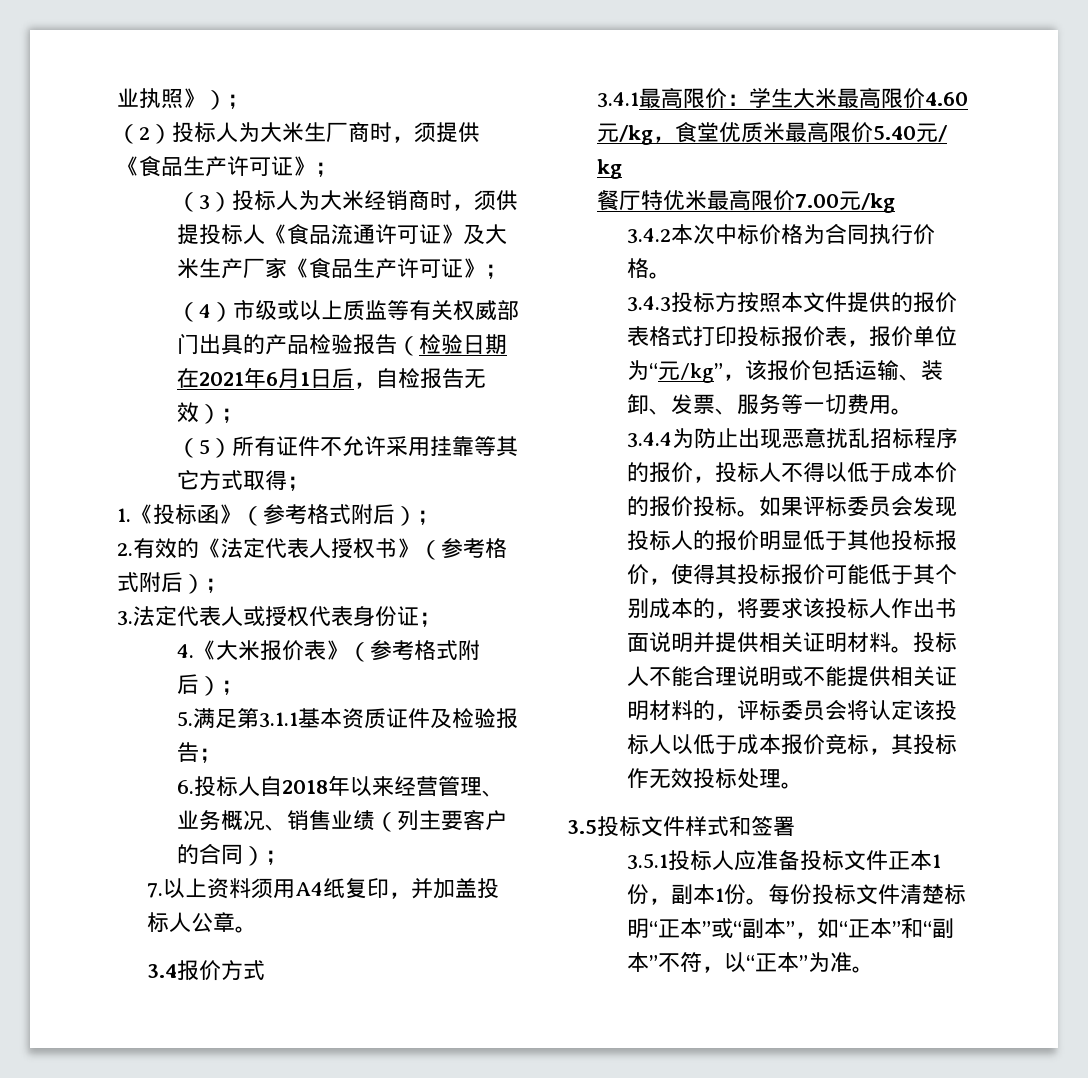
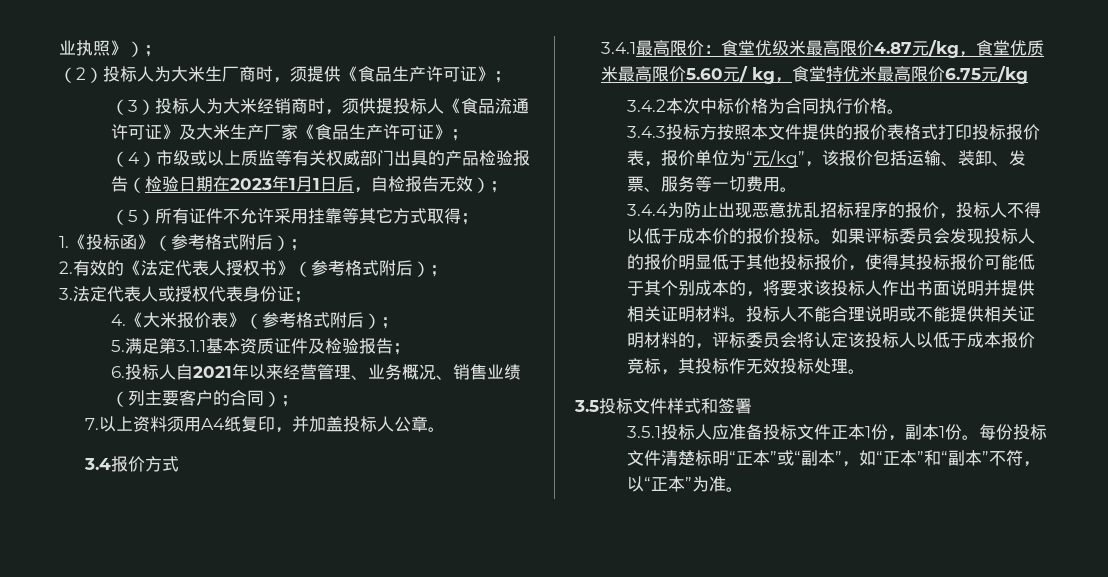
- （4）市级或以上质监等有关权威部门出具的产品检验报告（检验日期在2021年6月1日后，自检报告无效）；
+ （4）市级或以上质监等有关权威部门出具的产品检验报告（检验日期在2023年1月1日后，自检报告无效）；
- 6.投标人自2018年以来经营管理、业务概况、销售业绩（列主要客户的合同）；
+ 6.投标人自2021年以来经营管理、业务概况、销售业绩（列主要客户的合同）；
- 3.4.1最高限价：学生大米最高限价4.60元/kg，食堂优质米最高限价5.40元/ kg
- 餐厅特优米最高限价7.00元/kg
+ 3.4.1最高限价：食堂优级米最高限价4.87元/kg，食堂优质米最高限价5.60元/ kg，食堂特优米最高限价6.75元/kg

